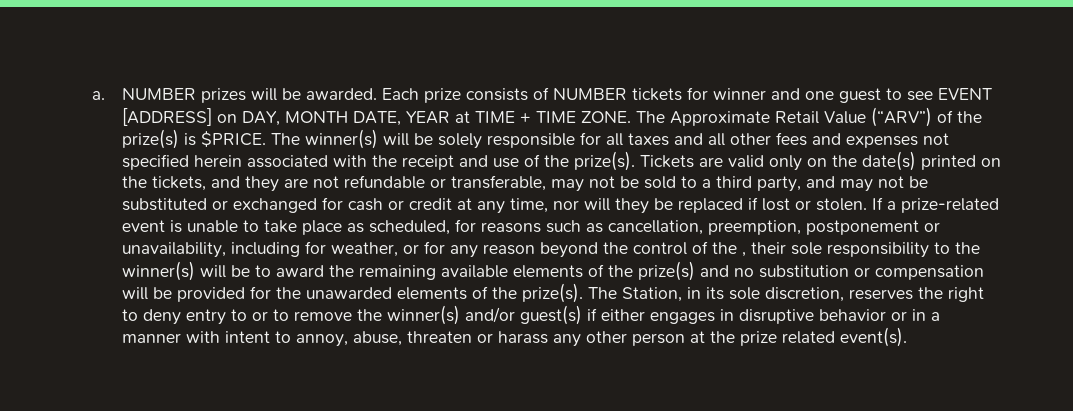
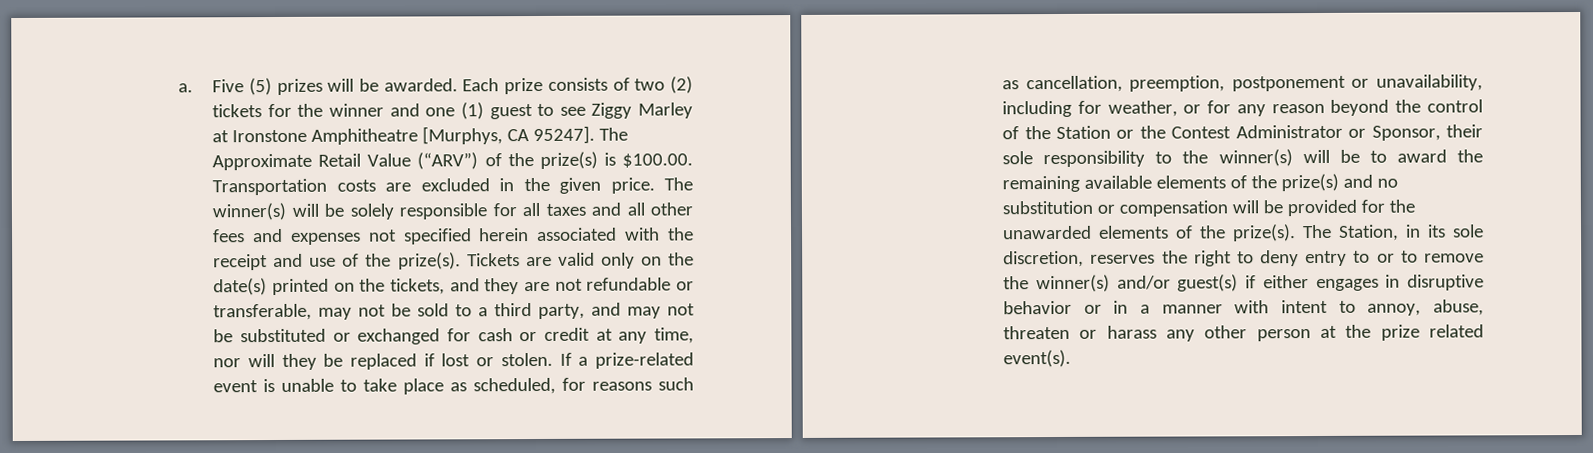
- NUMBER prizes will be awarded.
+ Five (5) prizes will be awarded.
- Each prize consists of NUMBER tickets for winner and one guest to see EVENT [ADDRESS] on DAY, MONTH DATE, YEAR at TIME + TIME ZONE.
+ Each prize consists of two (2) tickets for the winner and one (1) guest to see Ziggy Marley at Ironstone Amphitheatre [Murphys, CA 95247].
- The Approximate Retail Value (“ARV”) of the prize(s) is $PRICE.
+ The Approximate Retail Value (“ARV”) of the prize(s) is $100.00. Transportation costs are excluded in the given price.
- If a prize-related event is unable to take place as scheduled, for reasons such as cancellation, preemption, postponement or unavailability, including for weather, or for any reason beyond the control of the , their sole responsibility to the winner(s) will be to award the remaining available elements of the prize(s) and no substitution or compensation will be provided for the unawarded elements of the prize(s).
+ If a prize-related event is unable to take place as scheduled, for reasons such as cancellation, preemption, postponement or unavailability, including for weather, or for any reason beyond the control of the Station or the Contest Administrator or Sponsor, their sole responsibility to the winner(s) will be to award the remaining available elements of the prize(s) and no substitution or compensation will be provided for the unawarded elements of the prize(s).

